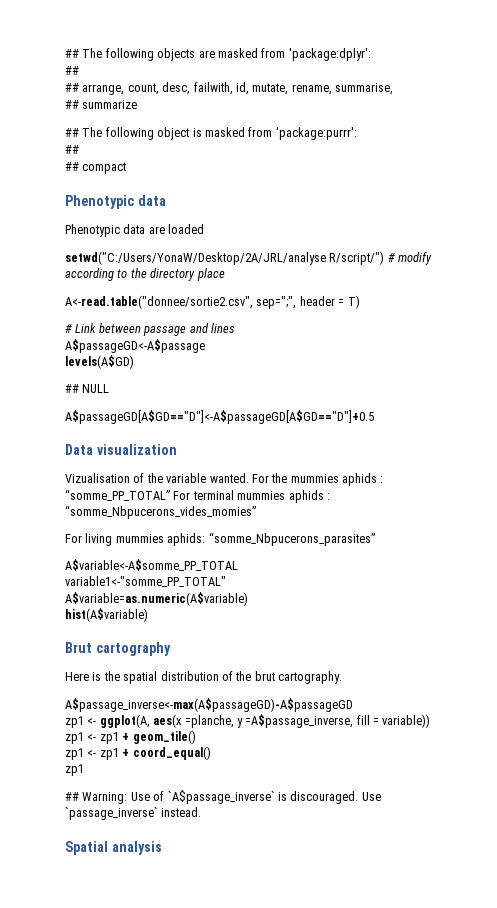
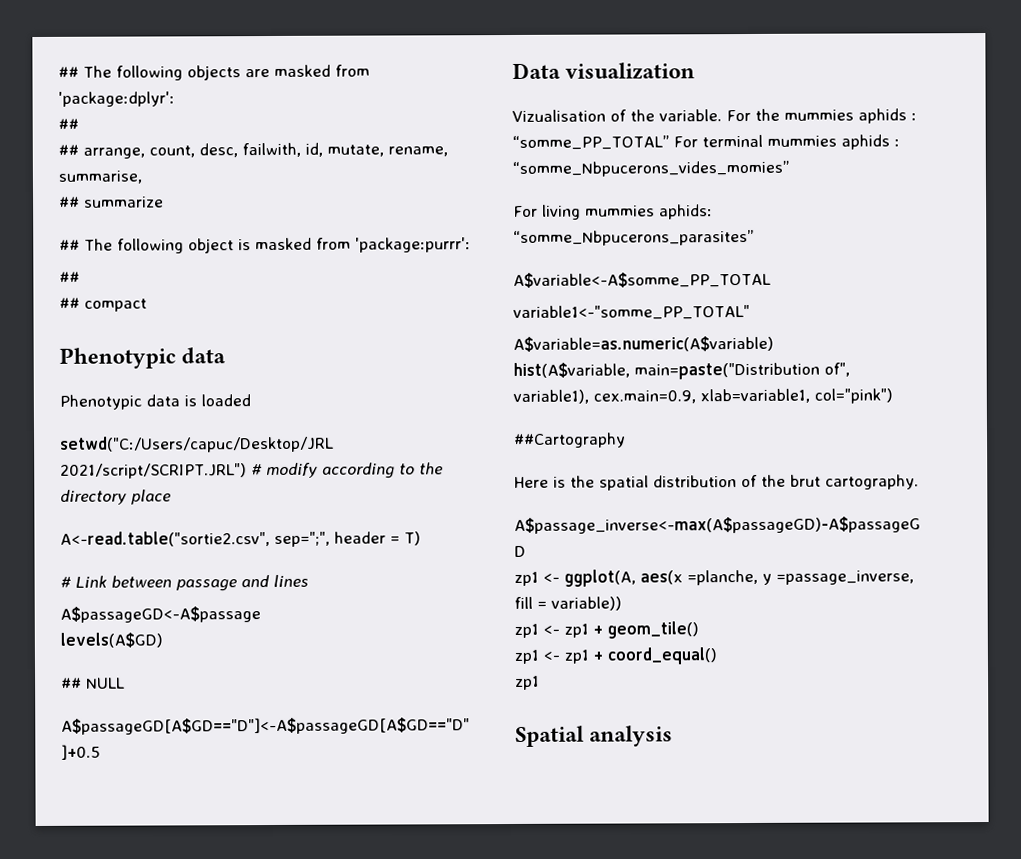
- Phenotypic data are loaded
+ Phenotypic data is loaded
- setwd("C:/Users/YonaW/Desktop/2A/JRL/analyse R/script/") # modify according to the directory place
+ setwd("C:/Users/capuc/Desktop/JRL 2021/script/SCRIPT.JRL") # modify according to the directory place
- A<-read.table("donnee/sortie2.csv", sep=";", header = T)
+ A<-read.table("sortie2.csv", sep=";", header = T)
- Vizualisation of the variable wanted.
+ Vizualisation of the variable.
- hist(A$variable)
- Brut cartography
+ hist(A$variable, main=paste("Distribution of", variable1), cex.main=0.9, xlab=variable1, col="pink")
+ ##Cartography
- zp1 <- ggplot(A, aes(x =planche, y =A$passage_inverse, fill = variable))
+ zp1 <- ggplot(A, aes(x =planche, y =passage_inverse, fill = variable))
- ## Warning: Use of `A$passage_inverse` is discouraged. Use `passage_inverse` instead.

